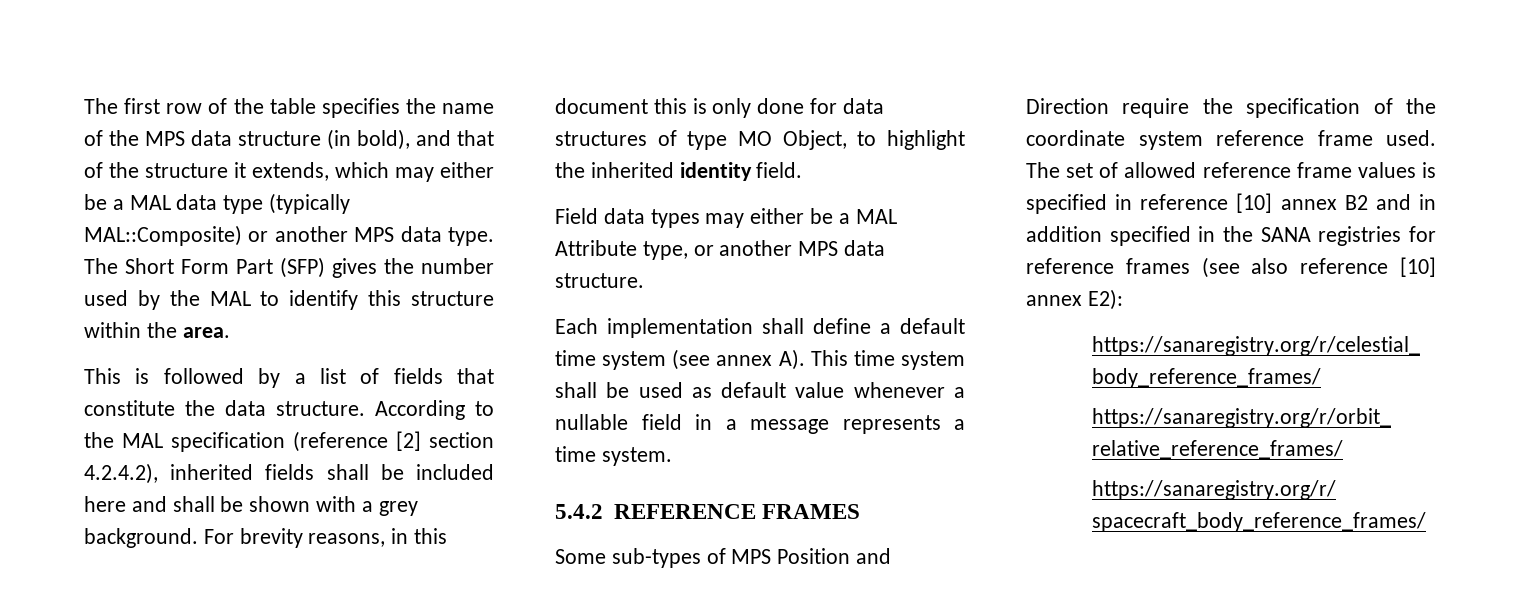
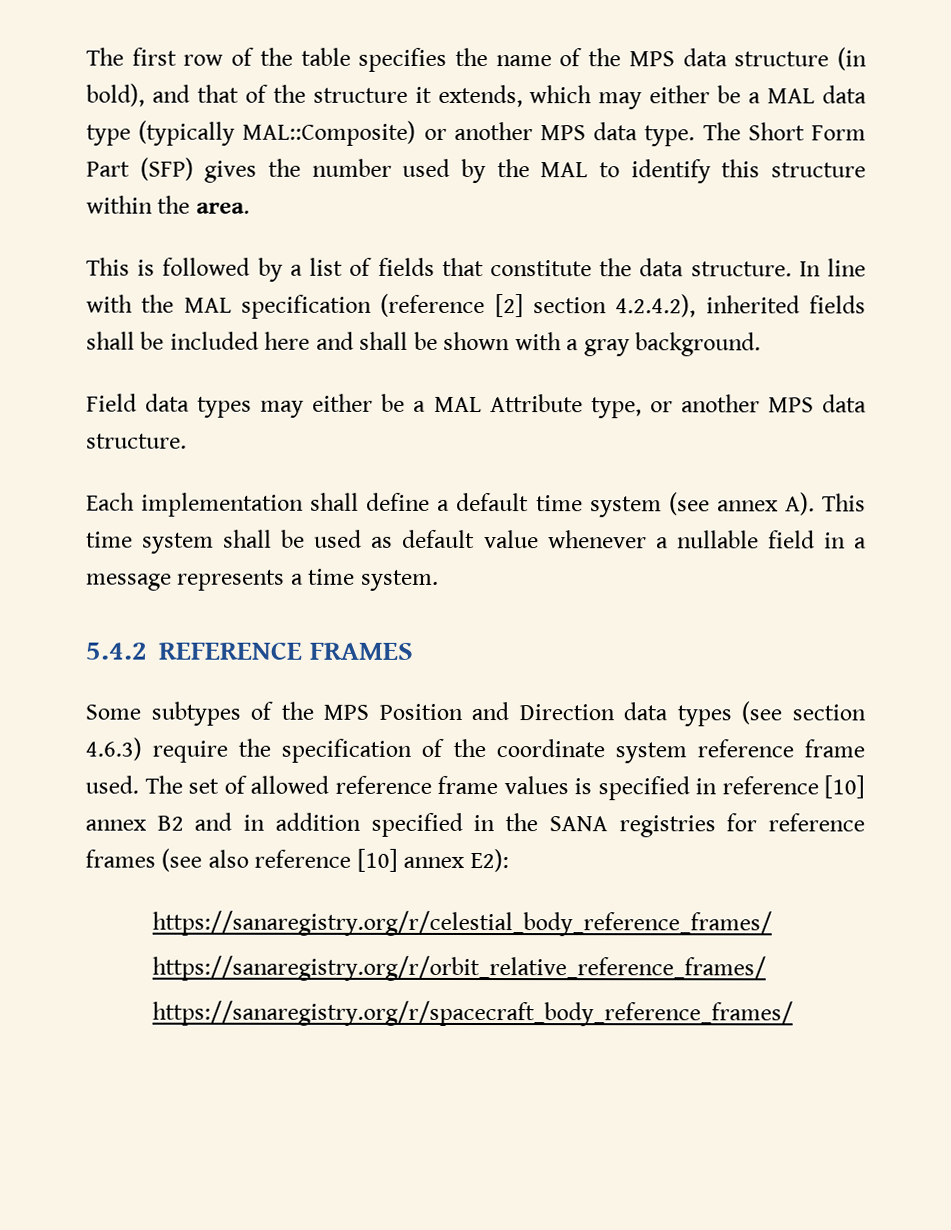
- According to the MAL specification (reference [2] section 4.2.4.2), inherited fields shall be included here and shall be shown with a grey background. For brevity reasons, in this document this is only done for data structures of type MO Object, to highlight the inherited identity field.
+ In line with the MAL specification (reference [2] section 4.2.4.2), inherited fields shall be included here and shall be shown with a gray background.
- Some sub-types of MPS Position and Direction require the specification of the coordinate system reference frame used.
+ Some subtypes of the MPS Position and Direction data types (see section 4.6.3) require the specification of the coordinate system reference frame used.

